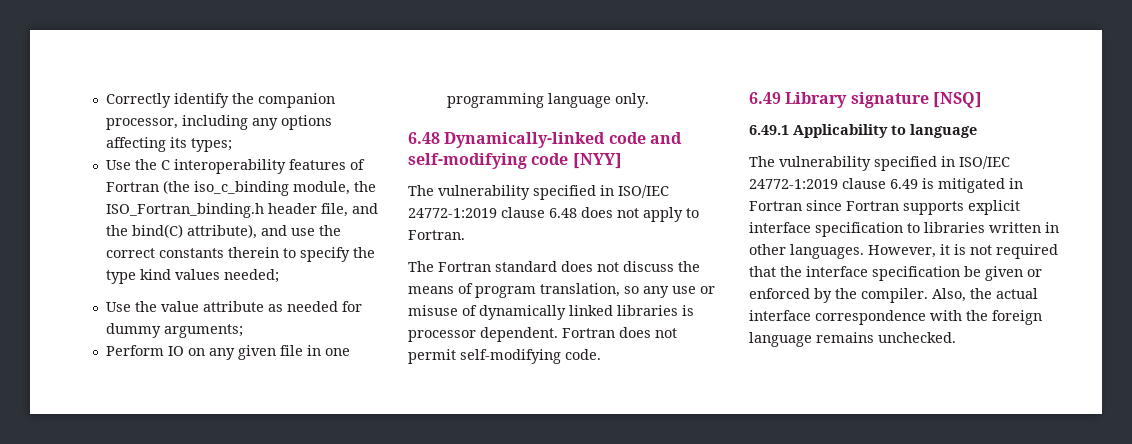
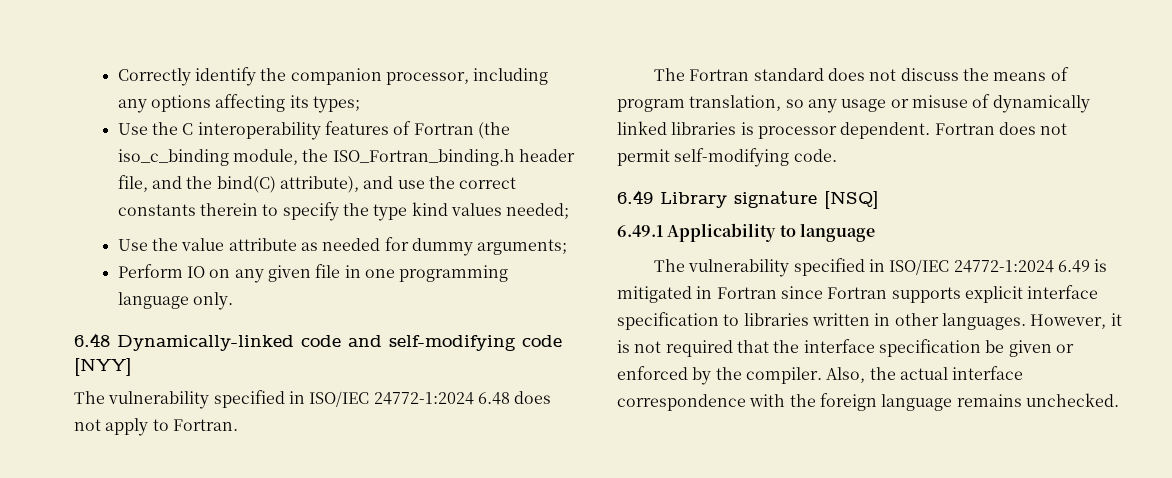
- The vulnerability specified in ISO/IEC 24772-1:2019 clause 6.48 does not apply to Fortran.
+ The vulnerability specified in ISO/IEC 24772-1:2024 6.48 does not apply to Fortran.
- The Fortran standard does not discuss the means of program translation, so any use or misuse of dynamically linked libraries is processor dependent.
+ The Fortran standard does not discuss the means of program translation, so any usage or misuse of dynamically linked libraries is processor dependent.
- The vulnerability specified in ISO/IEC 24772-1:2019 clause 6.49 is mitigated in Fortran since Fortran supports explicit interface specification to libraries written in other languages.
+ The vulnerability specified in ISO/IEC 24772-1:2024 6.49 is mitigated in Fortran since Fortran supports explicit interface specification to libraries written in other languages.

